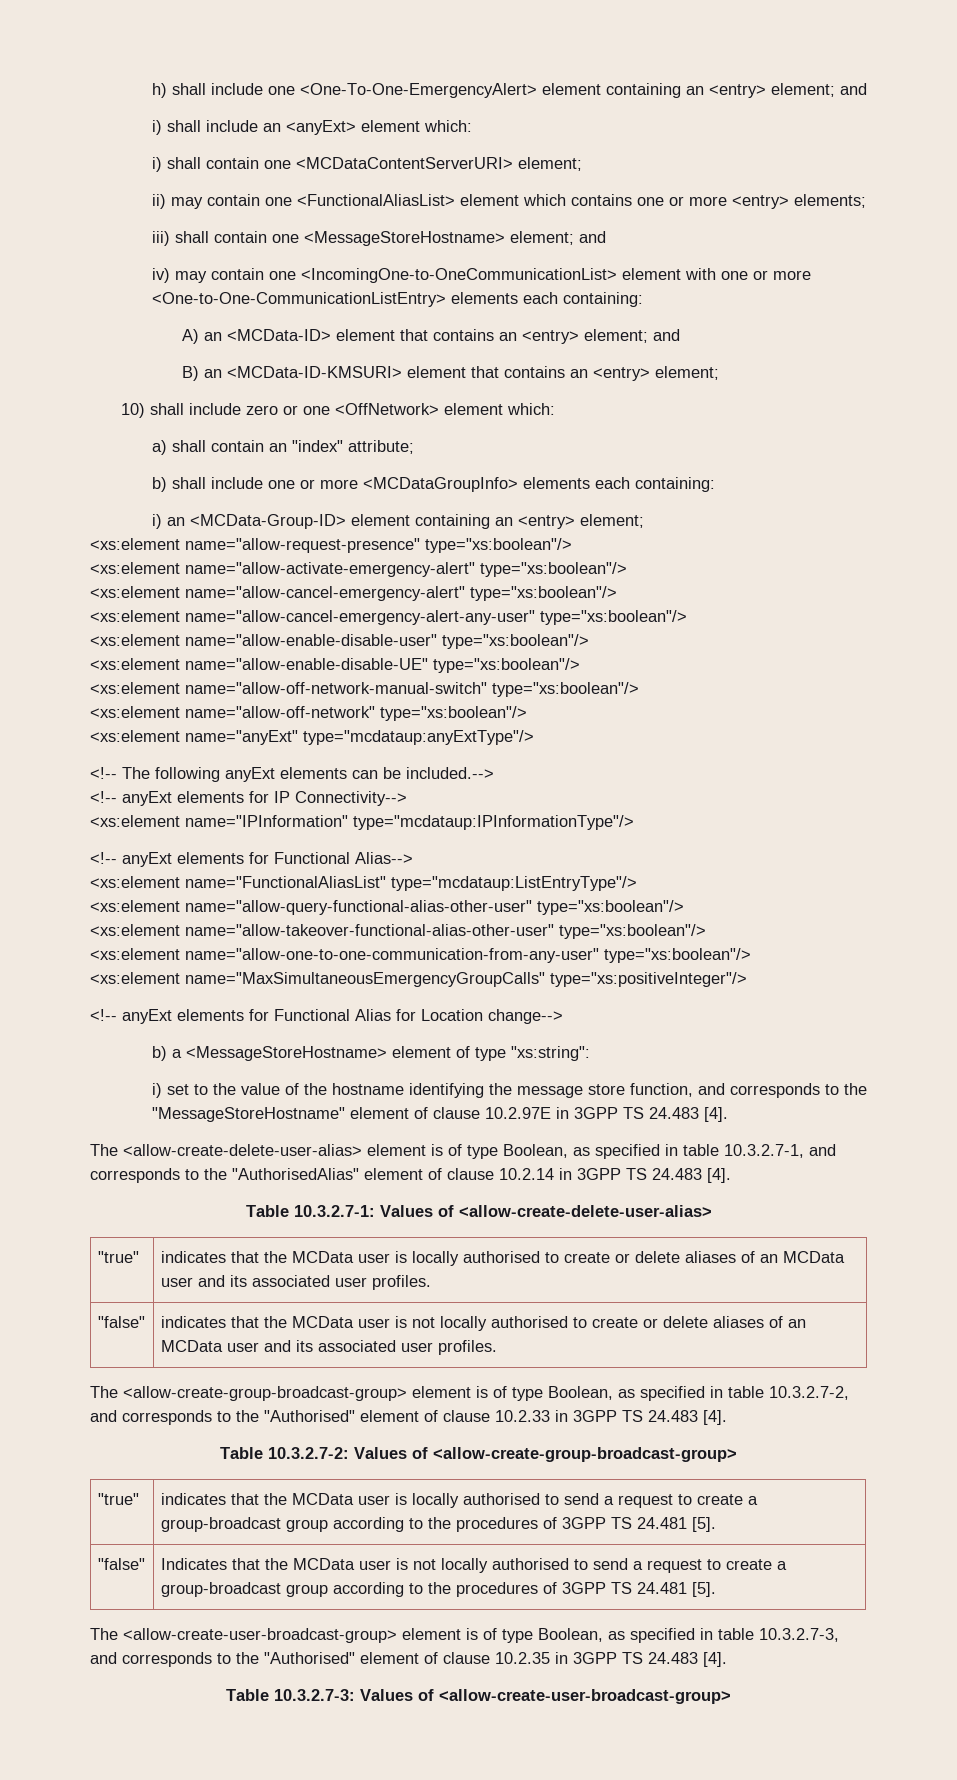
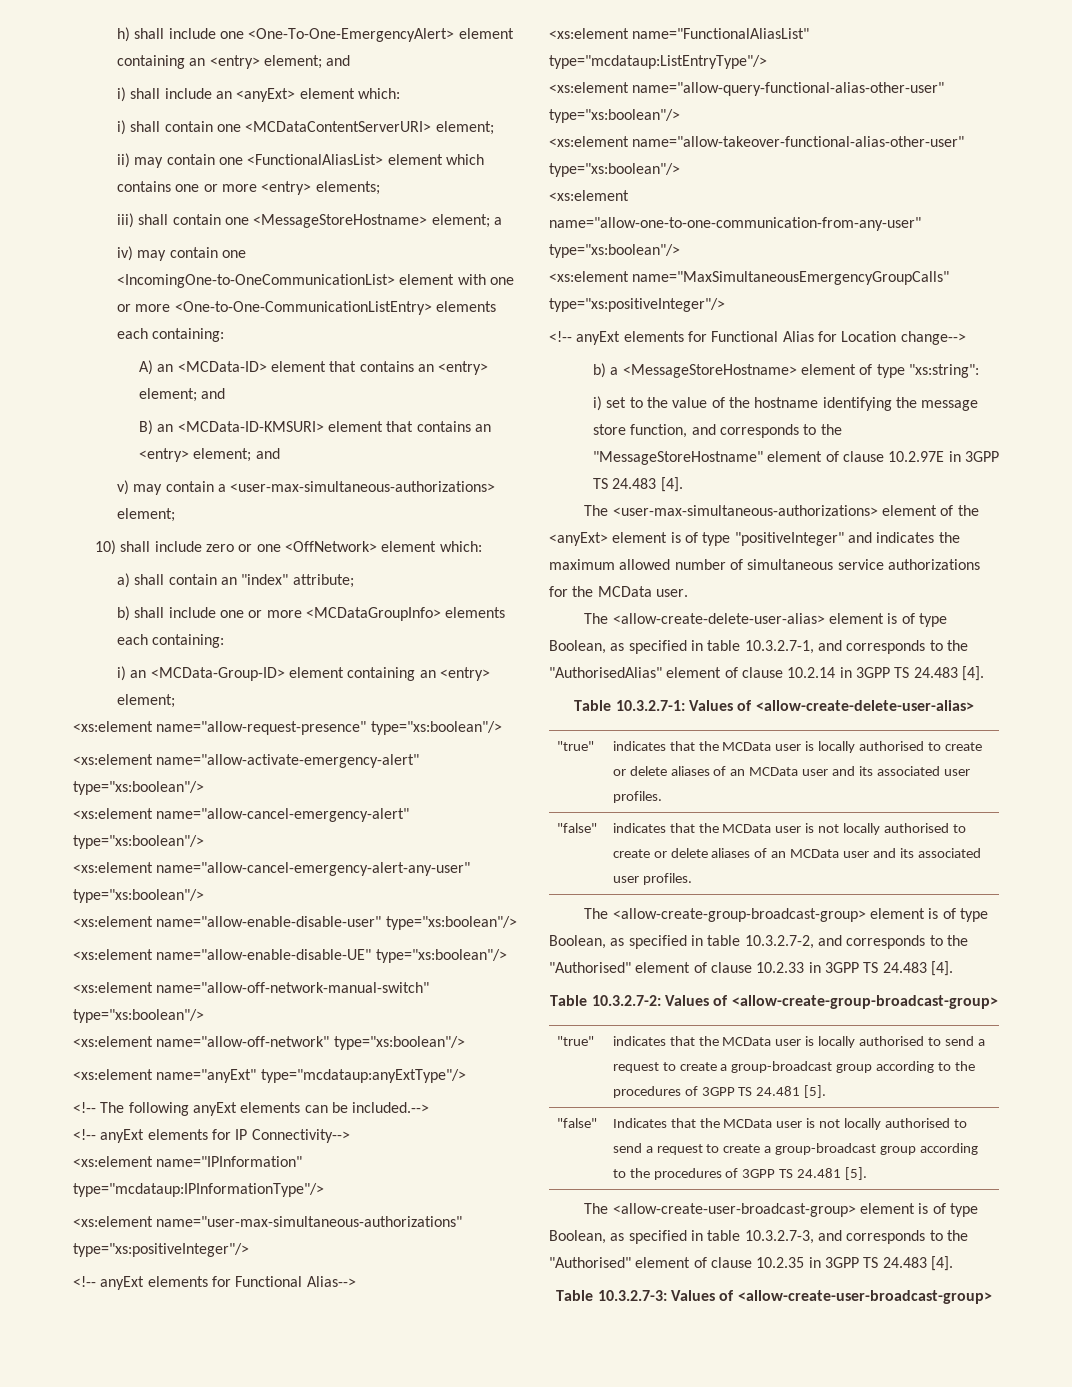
- iii) shall contain one <MessageStoreHostname> element; and
+ iii) shall contain one <MessageStoreHostname> element; a
- B) an <MCData-ID-KMSURI> element that contains an <entry> element;
+ B) an <MCData-ID-KMSURI> element that contains an <entry> element; and
+ v) may contain a <user-max-simultaneous-authorizations> element;
+ <xs:element name="user-max-simultaneous-authorizations" type="xs:positiveInteger"/>
+ The <user-max-simultaneous-authorizations> element of the <anyExt> element is of type "positiveInteger" and indicates the maximum allowed number of simultaneous service authorizations for the MCData user.

